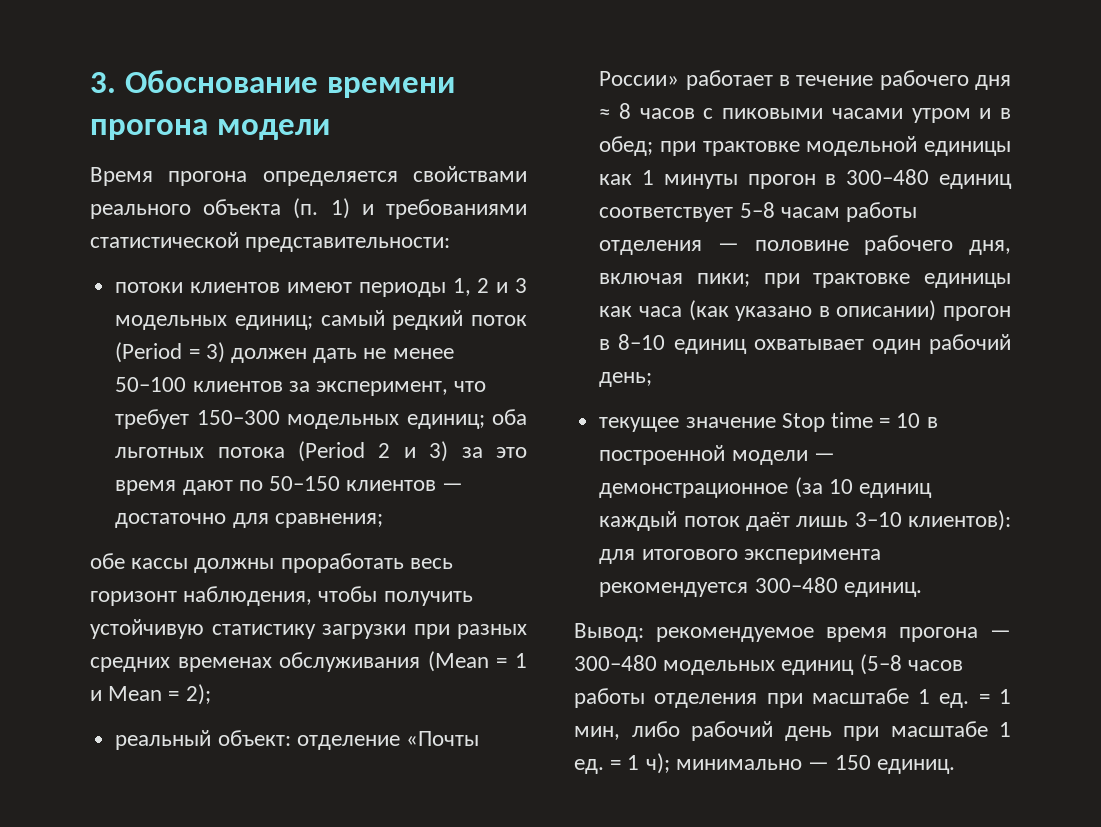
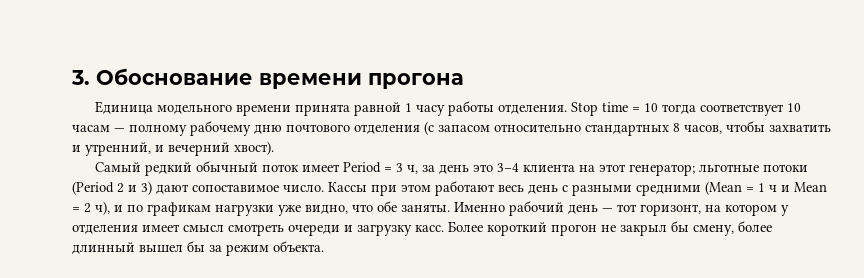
- 3. Обоснование времени прогона модели
- Время прогона определяется свойствами реального объекта (п. 1) и требованиями статистической представительности:
- потоки клиентов имеют периоды 1, 2 и 3 модельных единиц; самый редкий поток (Period = 3) должен дать не менее 50–100 клиентов за эксперимент, что требует 150–300 модельных единиц; оба льготных потока (Period 2 и 3) за это время дают по 50–150 клиентов — достаточно для сравнения;
- обе кассы должны проработать весь горизонт наблюдения, чтобы получить устойчивую статистику загрузки при разных средних временах обслуживания (Mean = 1 и Mean = 2);
- реальный объект: отделение «Почты России» работает в течение рабочего дня ≈ 8 часов с пиковыми часами утром и в обед; при трактовке модельной единицы как 1 минуты прогон в 300–480 единиц соответствует 5–8 часам работы отделения — половине рабочего дня, включая пики; при трактовке единицы как часа (как указано в описании) прогон в 8–10 единиц охватывает один рабочий день;
- текущее значение Stop time = 10 в построенной модели — демонстрационное (за 10 единиц каждый поток даёт лишь 3–10 клиентов): для итогового эксперимента рекомендуется 300–480 единиц.
- Вывод: рекомендуемое время прогона — 300–480 модельных единиц (5–8 часов работы отделения при масштабе 1 ед. = 1 мин, либо рабочий день при масштабе 1 ед. = 1 ч); минимально — 150 единиц.
+ 3. Обоснование времени прогона
+ Единица модельного времени принята равной 1 часу работы отделения. Stop time = 10 тогда соответствует 10 часам — полному рабочему дню почтового отделения (с запасом относительно стандартных 8 часов, чтобы захватить и утренний, и вечерний хвост).
+ Самый редкий обычный поток имеет Period = 3 ч, за день это 3–4 клиента на этот генератор; льготные потоки (Period 2 и 3) дают сопоставимое число. Кассы при этом работают весь день с разными средними (Mean = 1 ч и Mean = 2 ч), и по графикам нагрузки уже видно, что обе заняты. Именно рабочий день — тот горизонт, на котором у отделения имеет смысл смотреть очереди и загрузку касс. Более короткий прогон не закрыл бы смену, более длинный вышел бы за режим объекта.

